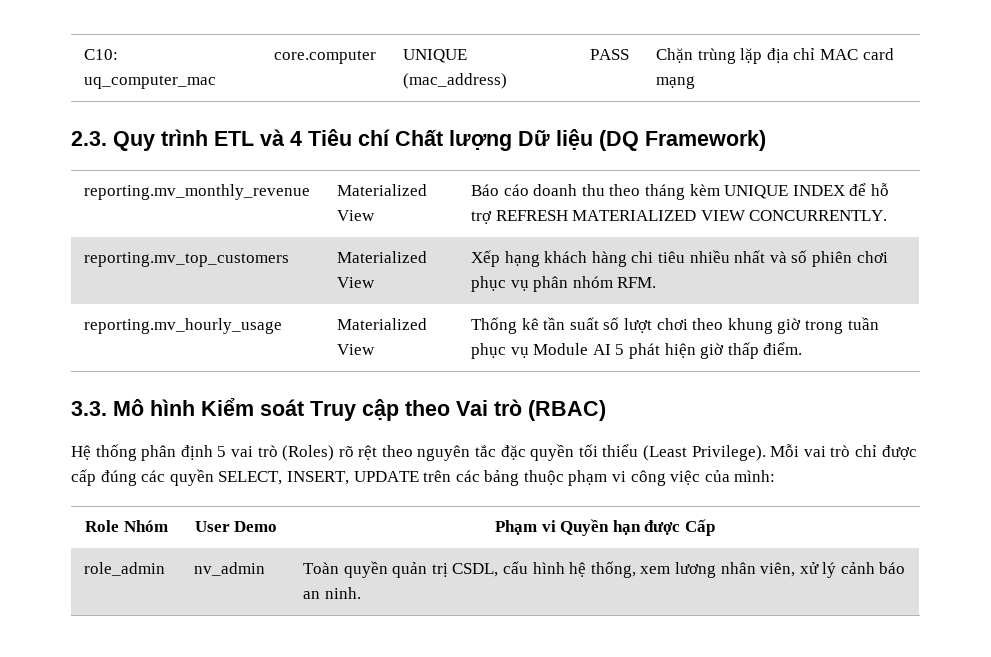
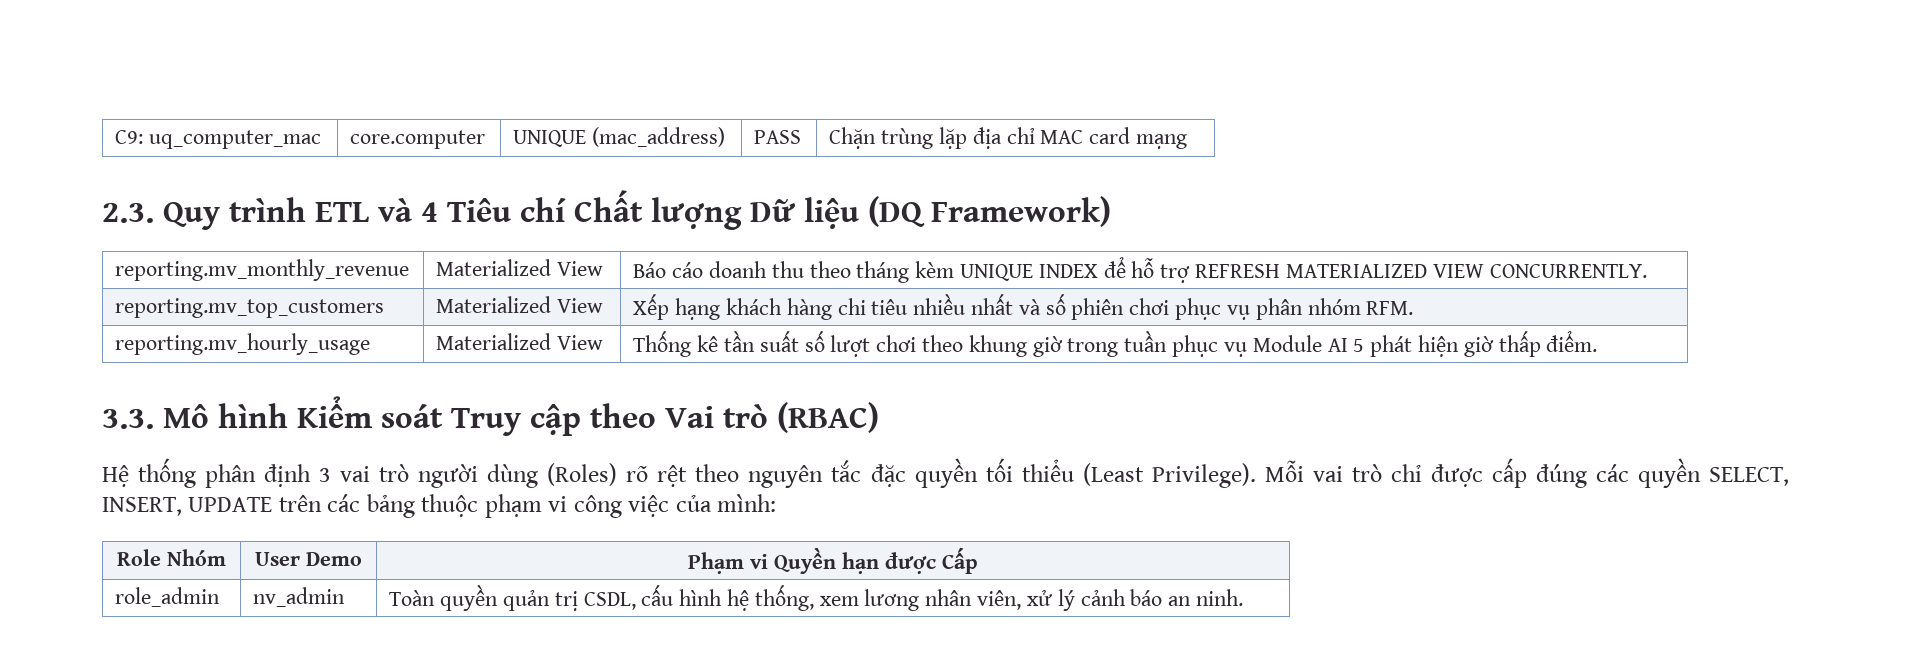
- C10: uq_computer_mac | core.computer | UNIQUE (mac_address) | PASS | Chặn trùng lặp địa chỉ MAC card mạng
+ C9: uq_computer_mac | core.computer | UNIQUE (mac_address) | PASS | Chặn trùng lặp địa chỉ MAC card mạng
- Hệ thống phân định 5 vai trò (Roles) rõ rệt theo nguyên tắc đặc quyền tối thiểu (Least Privilege).
+ Hệ thống phân định 3 vai trò người dùng (Roles) rõ rệt theo nguyên tắc đặc quyền tối thiểu (Least Privilege).

